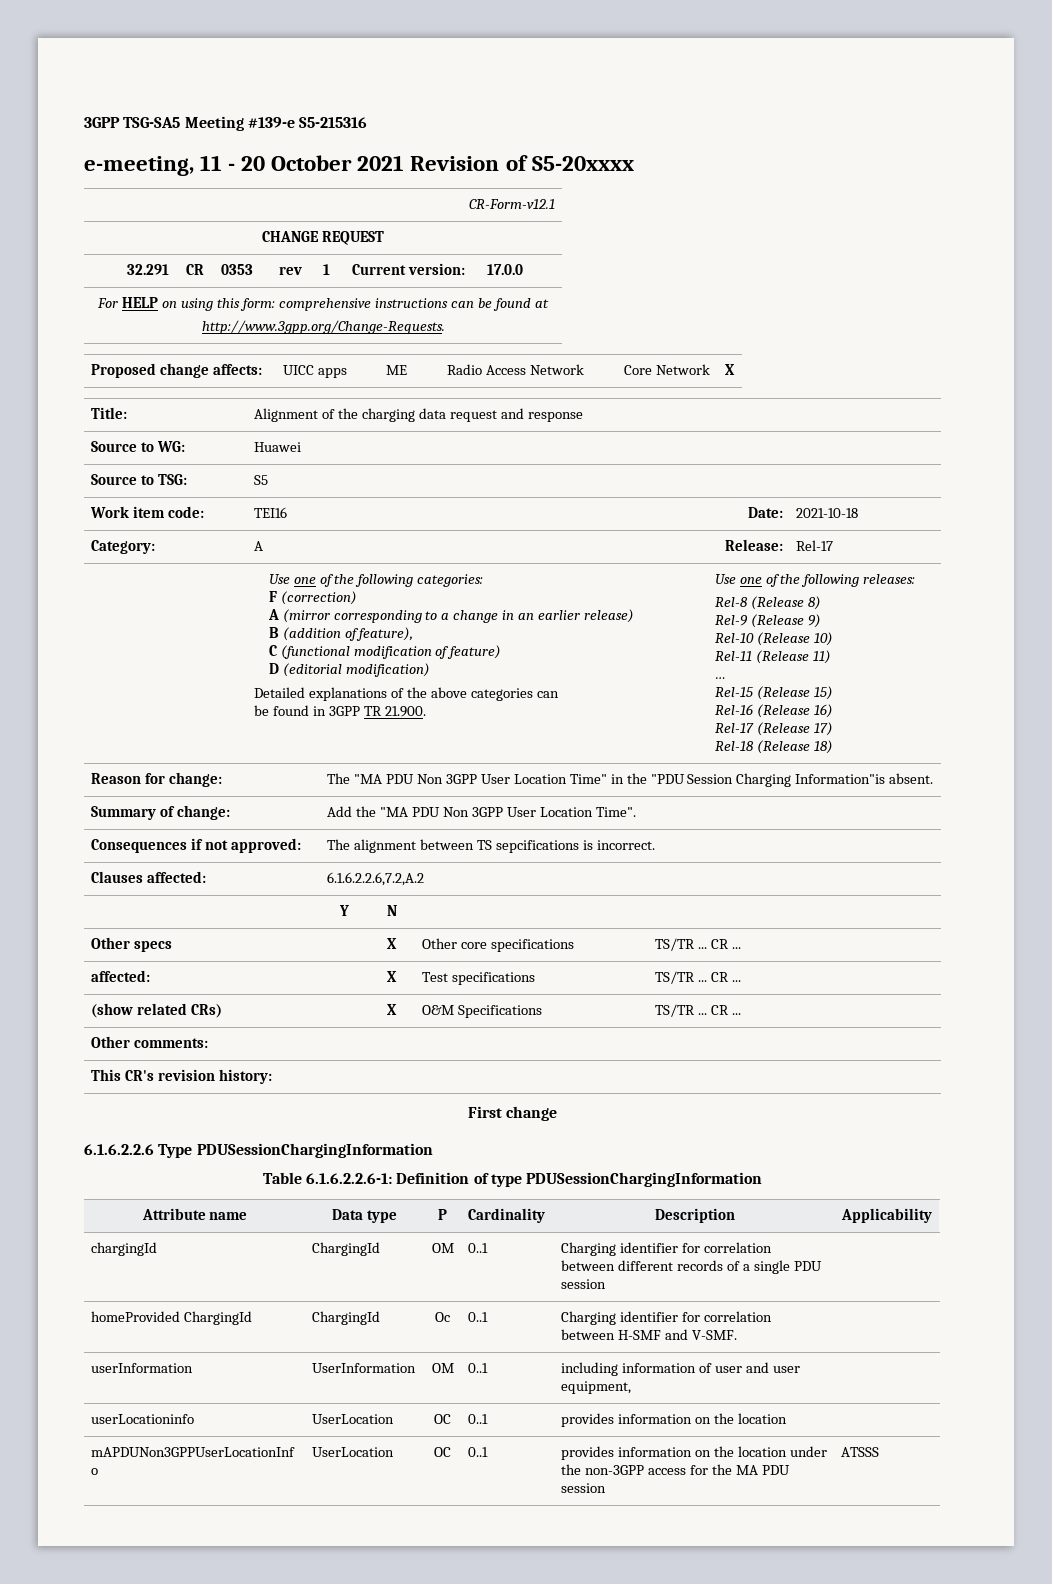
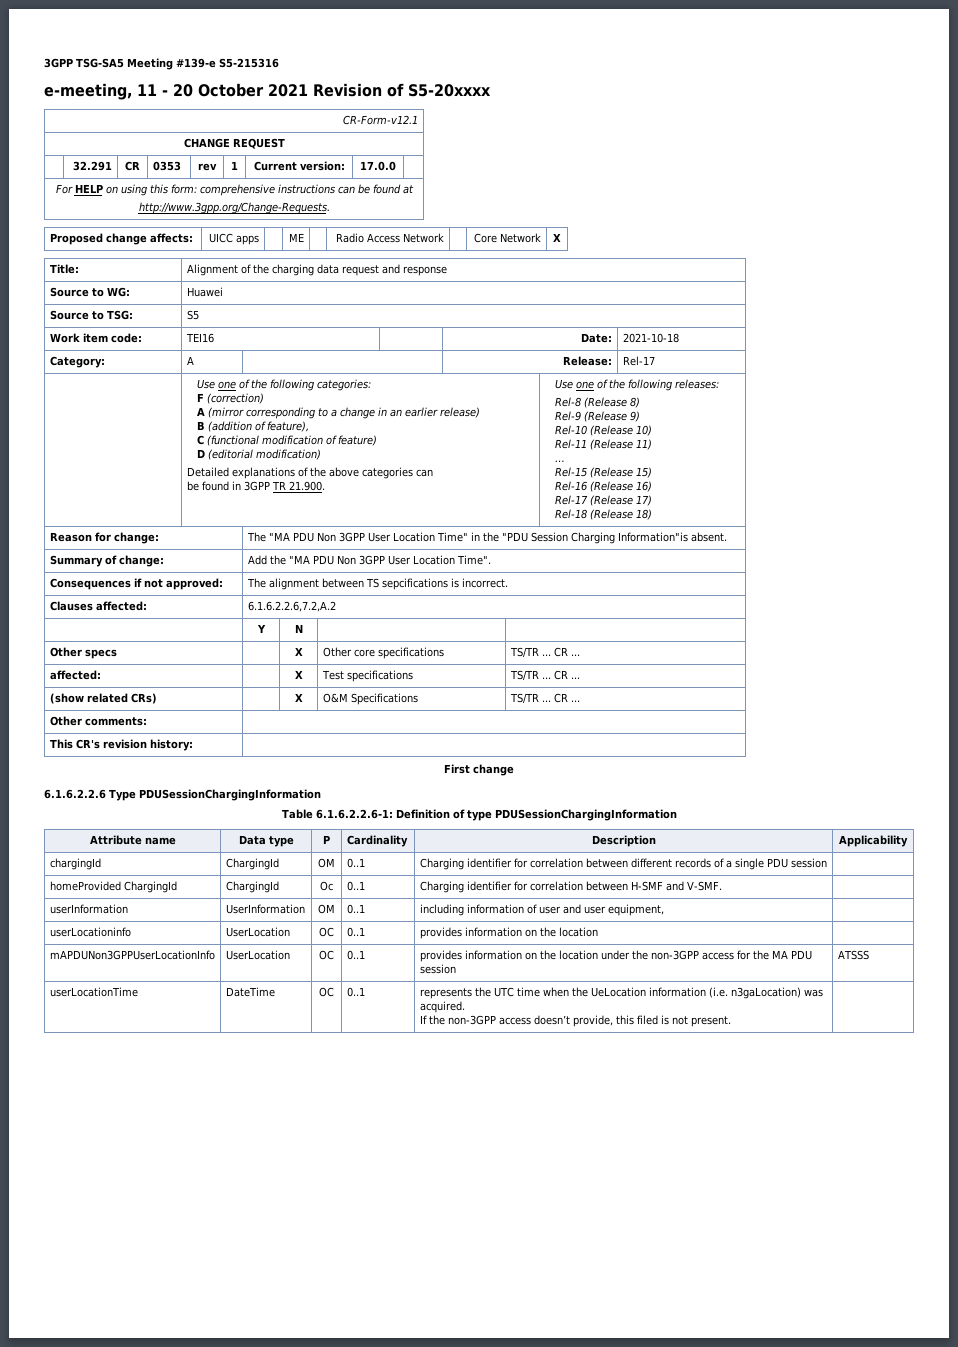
+ userLocationTime | DateTime | OC | 0..1 | represents the UTC time when the UeLocation information (i.e. n3gaLocation) was acquired.
+ If the non-3GPP access doesn’t provide, this filed is not present. |

